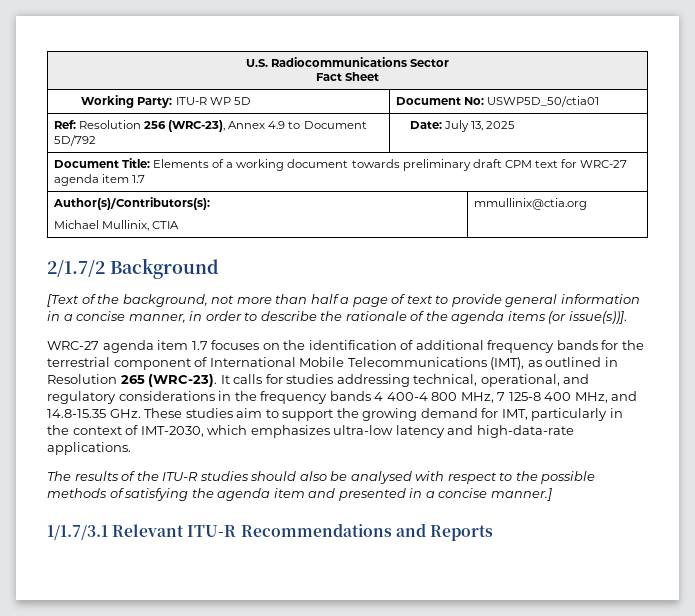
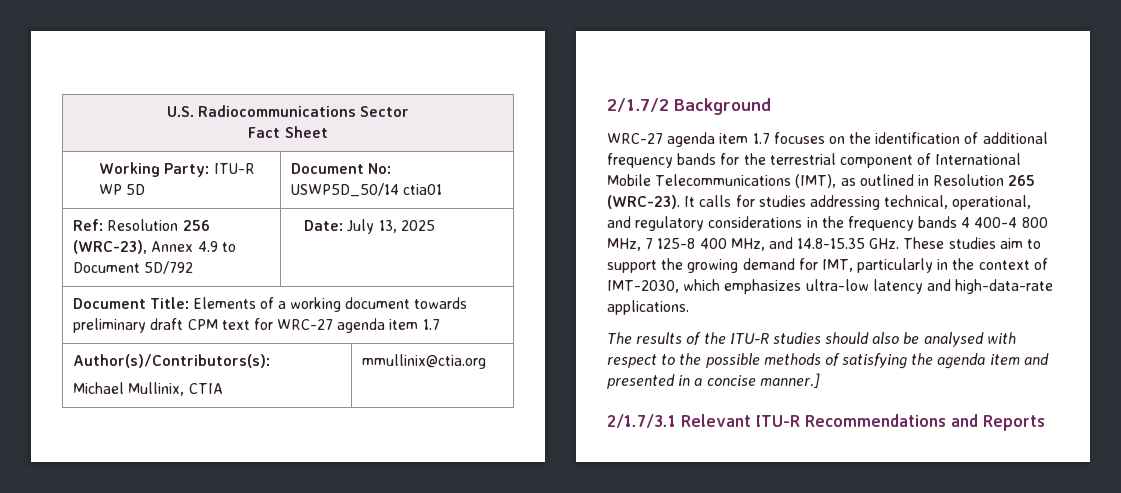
- Working Party: ITU-R WP 5D | Document No: USWP5D_50/ctia01
+ Working Party: ITU-R WP 5D | Document No: USWP5D_50/14 ctia01
- [Text of the background, not more than half a page of text to provide general information in a concise manner, in order to describe the rationale of the agenda items (or issue(s))].
- 1/1.7/3.1 Relevant ITU-R Recommendations and Reports
+ 2/1.7/3.1 Relevant ITU-R Recommendations and Reports

